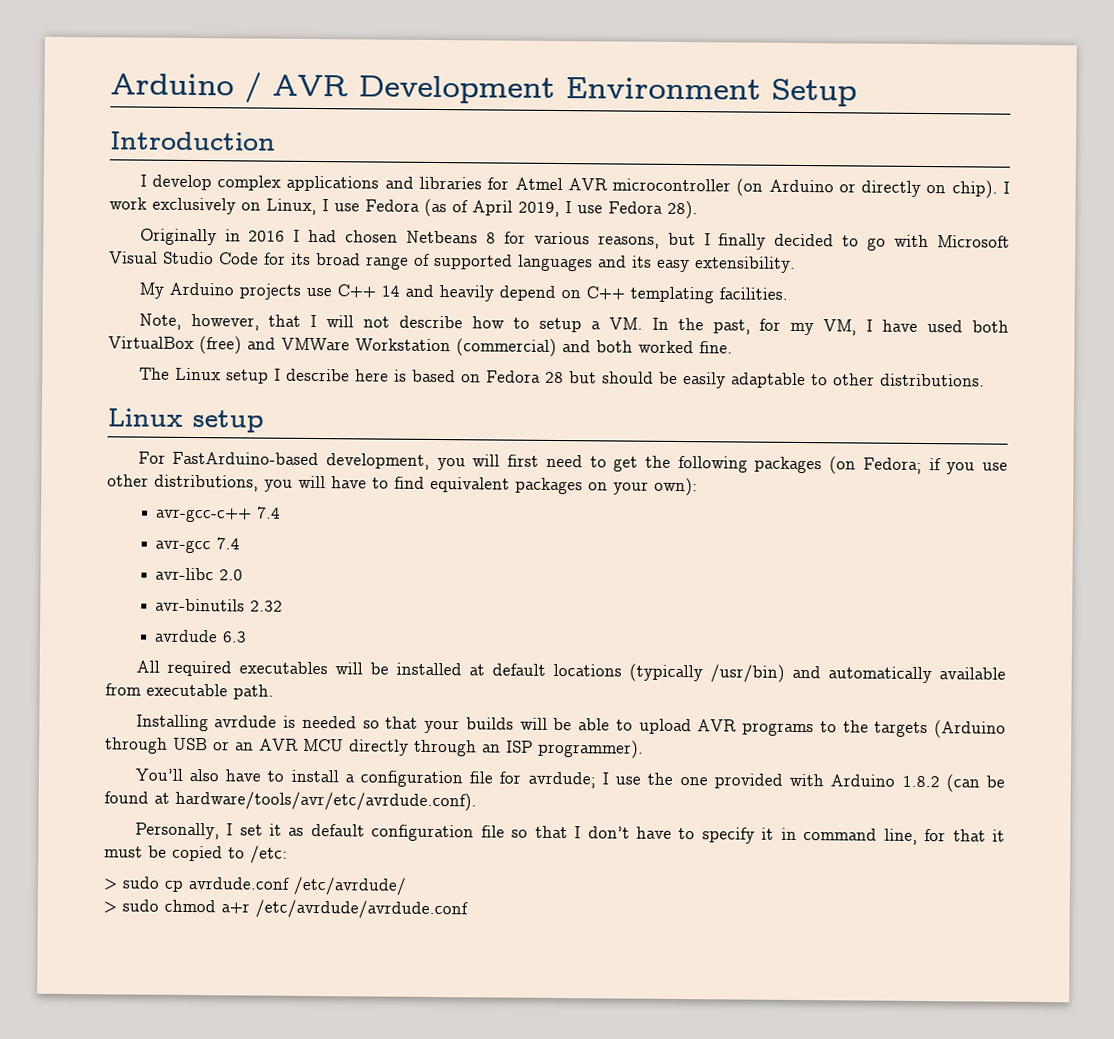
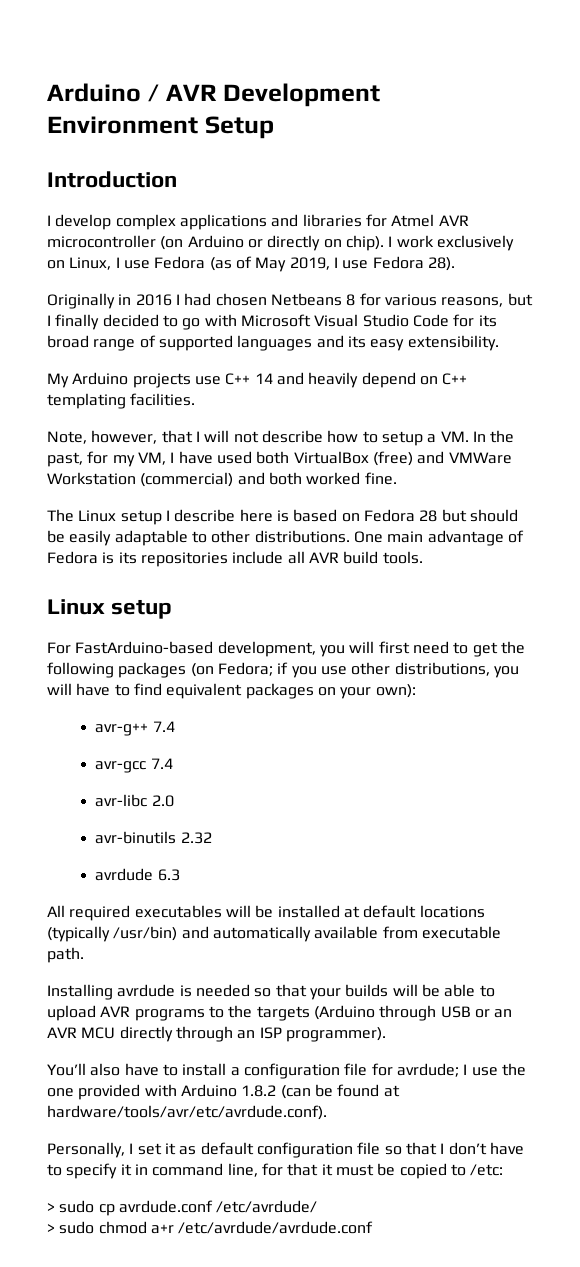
- I work exclusively on Linux, I use Fedora (as of April 2019, I use Fedora 28).
+ I work exclusively on Linux, I use Fedora (as of May 2019, I use Fedora 28).
+ One main advantage of Fedora is its repositories include all AVR build tools.
- avr-gcc-c++ 7.4
+ avr-g++ 7.4

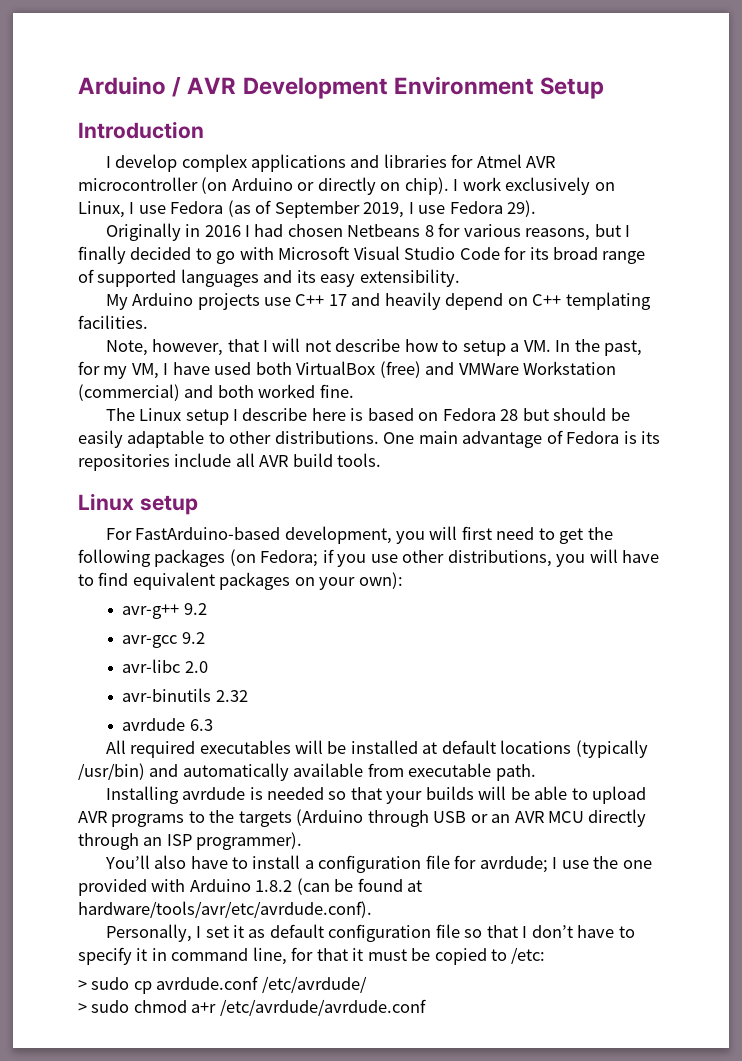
- I work exclusively on Linux, I use Fedora (as of May 2019, I use Fedora 28).
+ I work exclusively on Linux, I use Fedora (as of September 2019, I use Fedora 29).
- My Arduino projects use C++ 14 and heavily depend on C++ templating facilities.
+ My Arduino projects use C++ 17 and heavily depend on C++ templating facilities.
- avr-g++ 7.4
+ avr-g++ 9.2
- avr-gcc 7.4
+ avr-gcc 9.2

